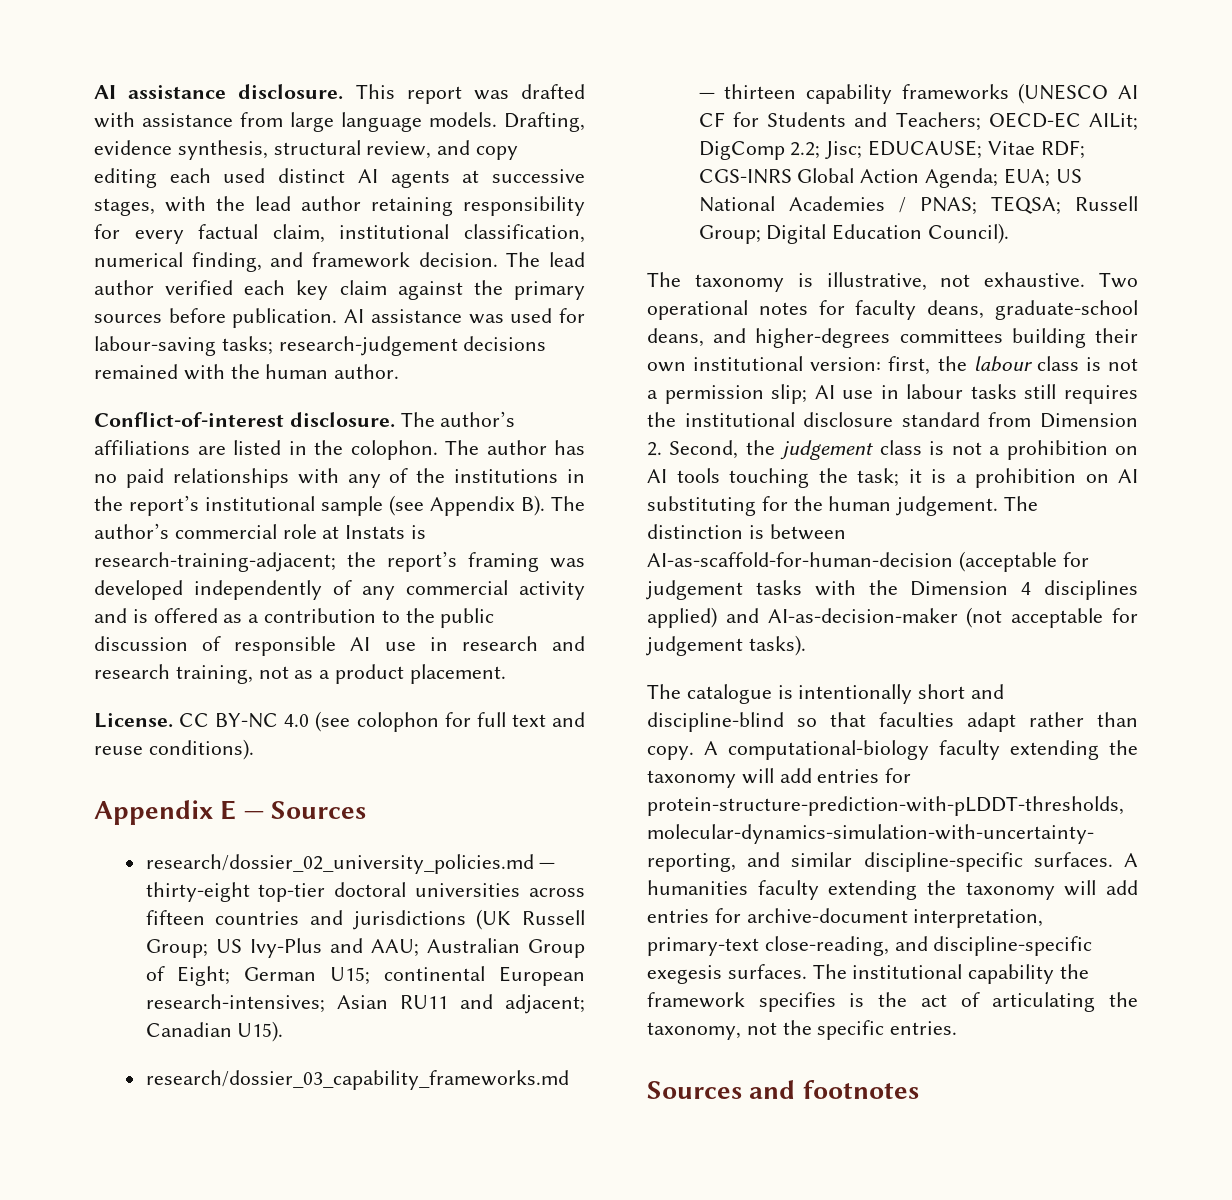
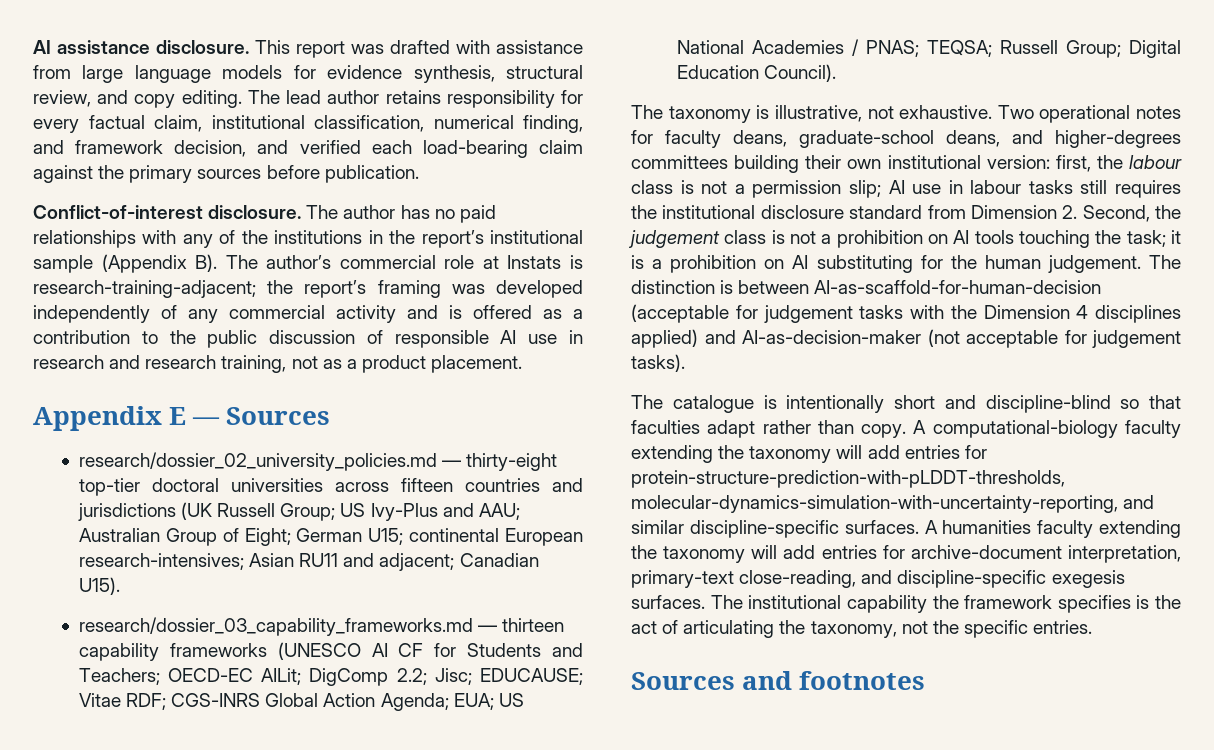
- This report was drafted with assistance from large language models. Drafting, evidence synthesis, structural review, and copy editing each used distinct AI agents at successive stages, with the lead author retaining responsibility for every factual claim, institutional classification, numerical finding, and framework decision. The lead author verified each key claim against the primary sources before publication. AI assistance was used for labour-saving tasks; research-judgement decisions remained with the human author.
- Conflict-of-interest disclosure. The author’s affiliations are listed in the colophon.
+ This report was drafted with assistance from large language models for evidence synthesis, structural review, and copy editing. The lead author retains responsibility for every factual claim, institutional classification, numerical finding, and framework decision, and verified each load-bearing claim against the primary sources before publication.
+ Conflict-of-interest disclosure.
- The author has no paid relationships with any of the institutions in the report’s institutional sample (see Appendix B). The author’s commercial role at Instats is research-training-adjacent; the report’s framing was developed independently of any commercial activity and is offered as a contribution to the public discussion of responsible AI use in research and research training, not as a product placement.
+ The author has no paid relationships with any of the institutions in the report’s institutional sample (Appendix B). The author’s commercial role at Instats is research-training-adjacent; the report’s framing was developed independently of any commercial activity and is offered as a contribution to the public discussion of responsible AI use in research and research training, not as a product placement.
- License. CC BY-NC 4.0 (see colophon for full text and reuse conditions).

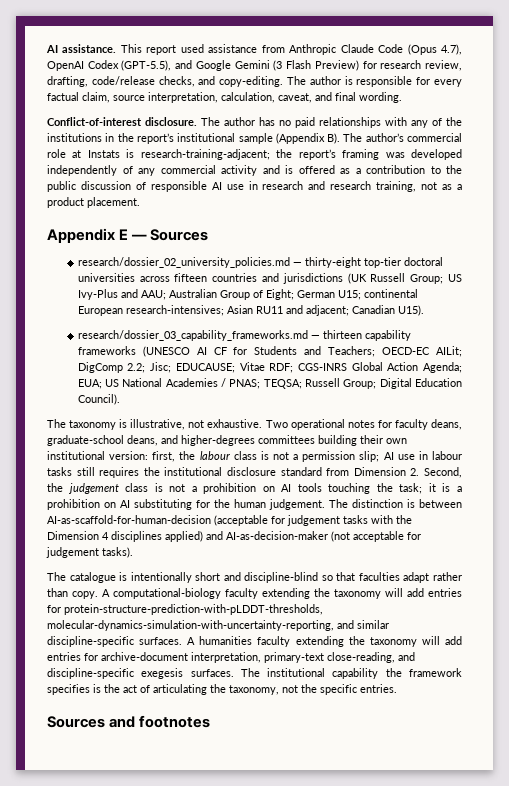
- AI assistance disclosure. This report was drafted with assistance from large language models for evidence synthesis, structural review, and copy editing. The lead author retains responsibility for every factual claim, institutional classification, numerical finding, and framework decision, and verified each load-bearing claim against the primary sources before publication.
+ AI assistance. This report used assistance from Anthropic Claude Code (Opus 4.7), OpenAI Codex (GPT-5.5), and Google Gemini (3 Flash Preview) for research review, drafting, code/release checks, and copy-editing. The author is responsible for every factual claim, source interpretation, calculation, caveat, and final wording.

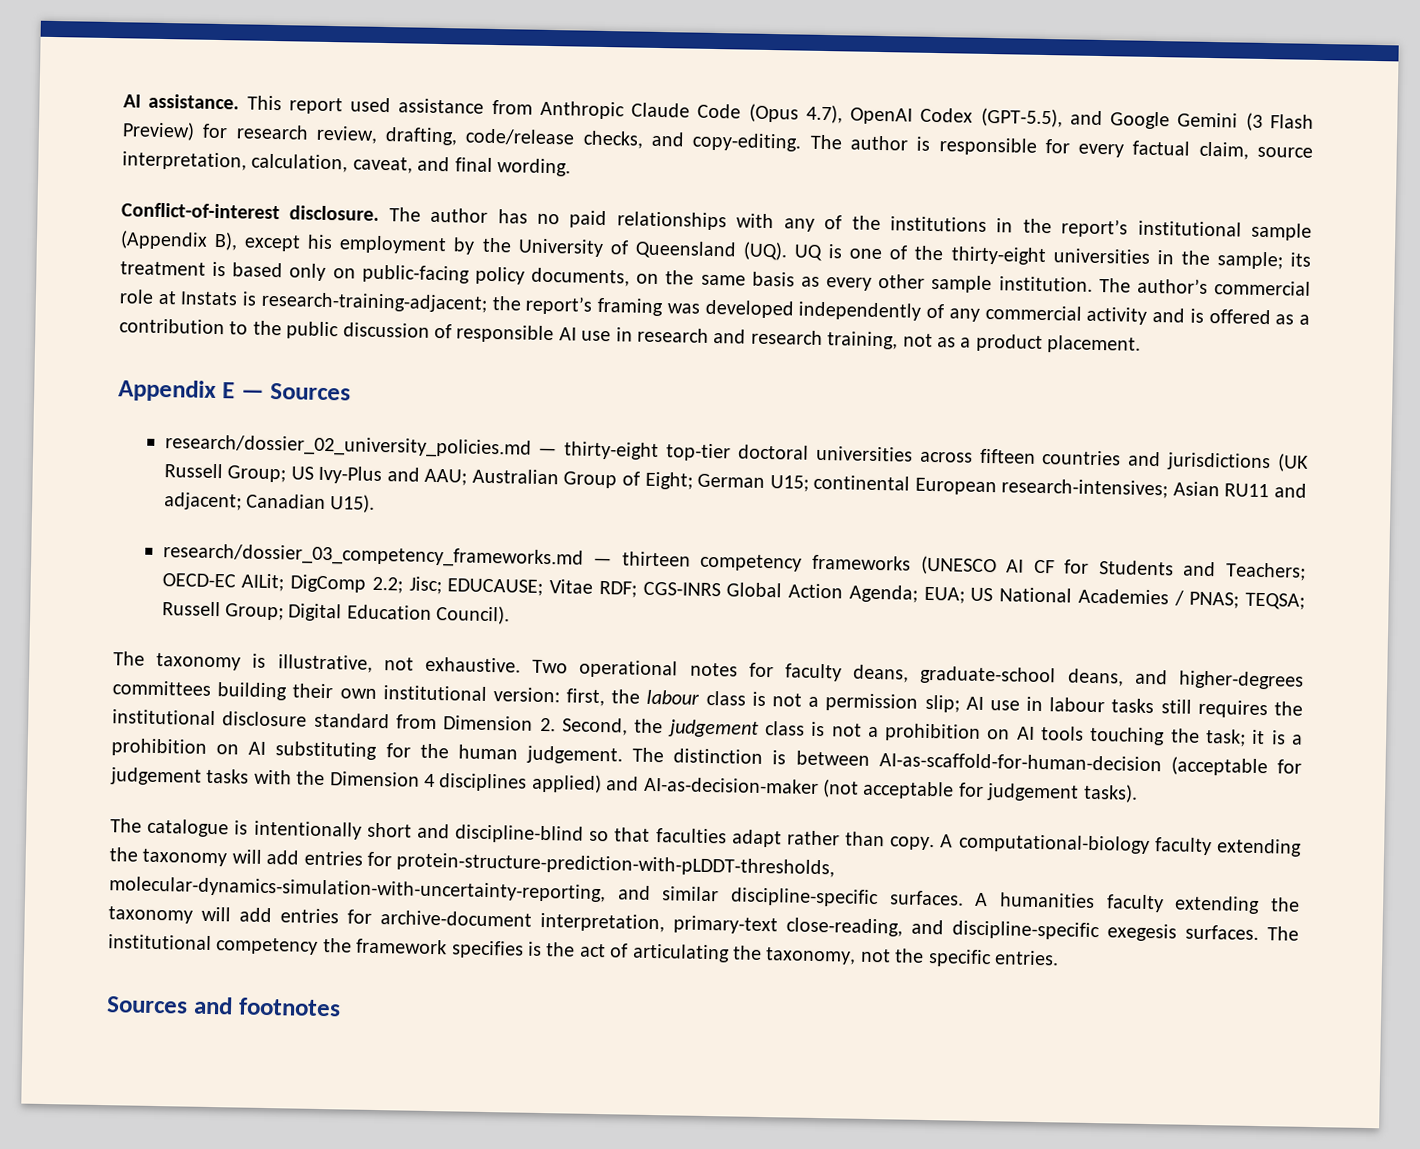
- The author has no paid relationships with any of the institutions in the report’s institutional sample (Appendix B). The author’s commercial role at Instats is research-training-adjacent; the report’s framing was developed independently of any commercial activity and is offered as a contribution to the public discussion of responsible AI use in research and research training, not as a product placement.
+ The author has no paid relationships with any of the institutions in the report’s institutional sample (Appendix B), except his employment by the University of Queensland (UQ). UQ is one of the thirty-eight universities in the sample; its treatment is based only on public-facing policy documents, on the same basis as every other sample institution. The author’s commercial role at Instats is research-training-adjacent; the report’s framing was developed independently of any commercial activity and is offered as a contribution to the public discussion of responsible AI use in research and research training, not as a product placement.
- research/dossier_03_capability_frameworks.md — thirteen capability frameworks (UNESCO AI CF for Students and Teachers; OECD-EC AILit; DigComp 2.2; Jisc; EDUCAUSE; Vitae RDF; CGS-INRS Global Action Agenda; EUA; US National Academies / PNAS; TEQSA; Russell Group; Digital Education Council).
+ research/dossier_03_competency_frameworks.md — thirteen competency frameworks (UNESCO AI CF for Students and Teachers; OECD-EC AILit; DigComp 2.2; Jisc; EDUCAUSE; Vitae RDF; CGS-INRS Global Action Agenda; EUA; US National Academies / PNAS; TEQSA; Russell Group; Digital Education Council).
- The institutional capability the framework specifies is the act of articulating the taxonomy, not the specific entries.
+ The institutional competency the framework specifies is the act of articulating the taxonomy, not the specific entries.

